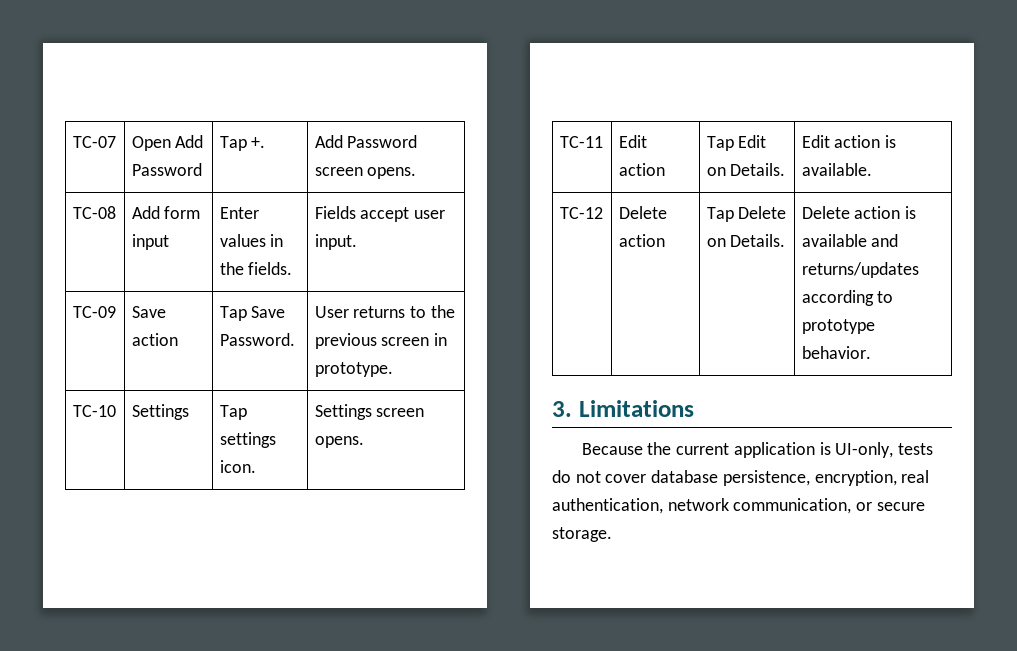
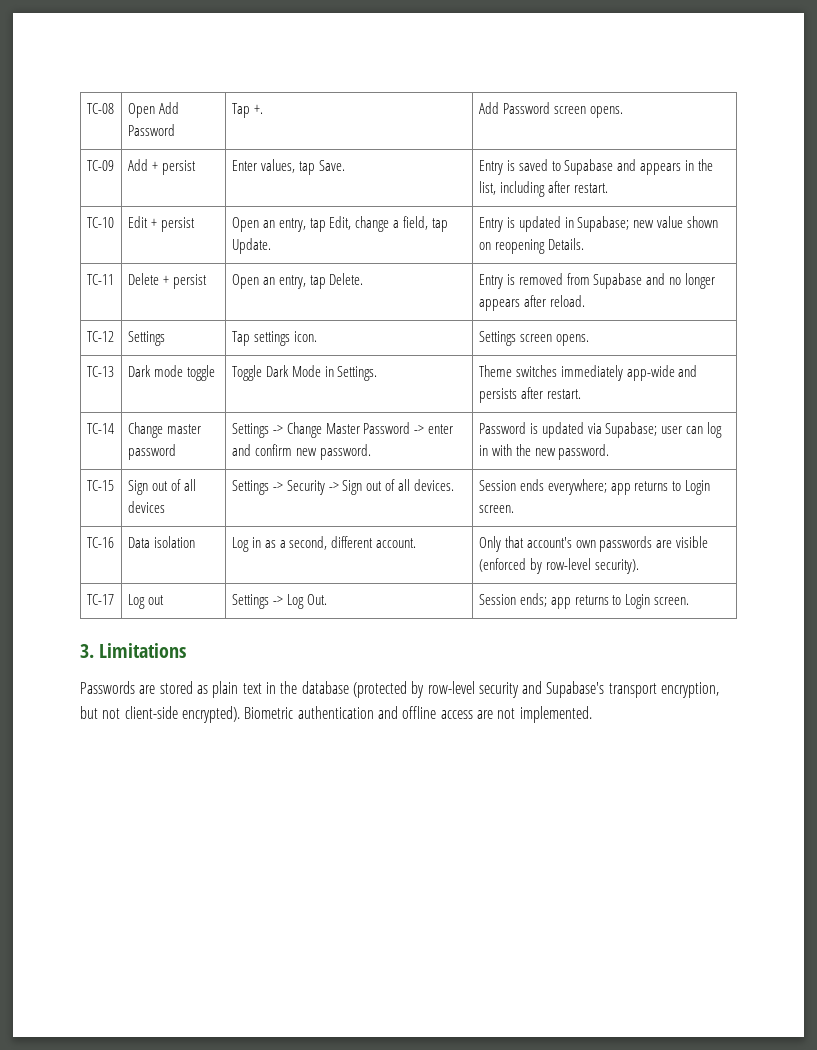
- TC-07 | Open Add Password | Tap +. | Add Password screen opens.
+ TC-08 | Open Add Password | Tap +. | Add Password screen opens.
- TC-08 | Add form input | Enter values in the fields. | Fields accept user input.
- TC-09 | Save action | Tap Save Password. | User returns to the previous screen in prototype.
- TC-10 | Settings | Tap settings icon. | Settings screen opens.
+ TC-09 | Add + persist | Enter values, tap Save. | Entry is saved to Supabase and appears in the list, including after restart.
+ TC-10 | Edit + persist | Open an entry, tap Edit, change a field, tap Update. | Entry is updated in Supabase; new value shown on reopening Details.
+ TC-11 | Delete + persist | Open an entry, tap Delete. | Entry is removed from Supabase and no longer appears after reload.
+ TC-12 | Settings | Tap settings icon. | Settings screen opens.
- TC-11 | Edit action | Tap Edit on Details. | Edit action is available.
- TC-12 | Delete action | Tap Delete on Details. | Delete action is available and returns/updates according to prototype behavior.
+ TC-13 | Dark mode toggle | Toggle Dark Mode in Settings. | Theme switches immediately app-wide and persists after restart.
+ TC-14 | Change master password | Settings -> Change Master Password -> enter and confirm new password. | Password is updated via Supabase; user can log in with the new password.
+ TC-15 | Sign out of all devices | Settings -> Security -> Sign out of all devices. | Session ends everywhere; app returns to Login screen.
+ TC-16 | Data isolation | Log in as a second, different account. | Only that account's own passwords are visible (enforced by row-level security).
+ TC-17 | Log out | Settings -> Log Out. | Session ends; app returns to Login screen.
  3. Limitations
- Because the current application is UI-only, tests do not cover database persistence, encryption, real authentication, network communication, or secure storage.
+ Passwords are stored as plain text in the database (protected by row-level security and Supabase's transport encryption, but not client-side encrypted). Biometric authentication and offline access are not implemented.

